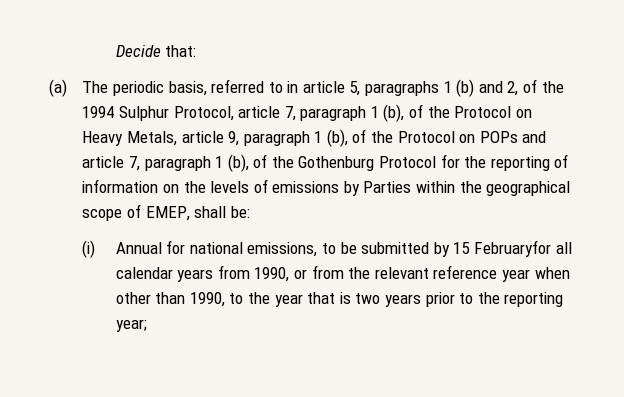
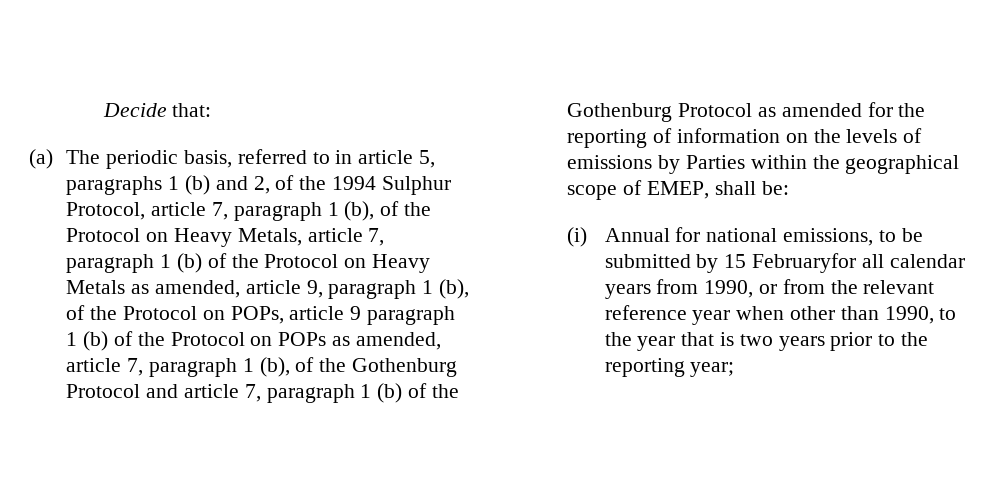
- (a) The periodic basis, referred to in article 5, paragraphs 1 (b) and 2, of the 1994 Sulphur Protocol, article 7, paragraph 1 (b), of the Protocol on Heavy Metals, article 9, paragraph 1 (b), of the Protocol on POPs and article 7, paragraph 1 (b), of the Gothenburg Protocol for the reporting of information on the levels of emissions by Parties within the geographical scope of EMEP, shall be:
+ (a) The periodic basis, referred to in article 5, paragraphs 1 (b) and 2, of the 1994 Sulphur Protocol, article 7, paragraph 1 (b), of the Protocol on Heavy Metals, article 7, paragraph 1 (b) of the Protocol on Heavy Metals as amended, article 9, paragraph 1 (b), of the Protocol on POPs, article 9 paragraph 1 (b) of the Protocol on POPs as amended, article 7, paragraph 1 (b), of the Gothenburg Protocol and article 7, paragraph 1 (b) of the Gothenburg Protocol as amended for the reporting of information on the levels of emissions by Parties within the geographical scope of EMEP, shall be:

